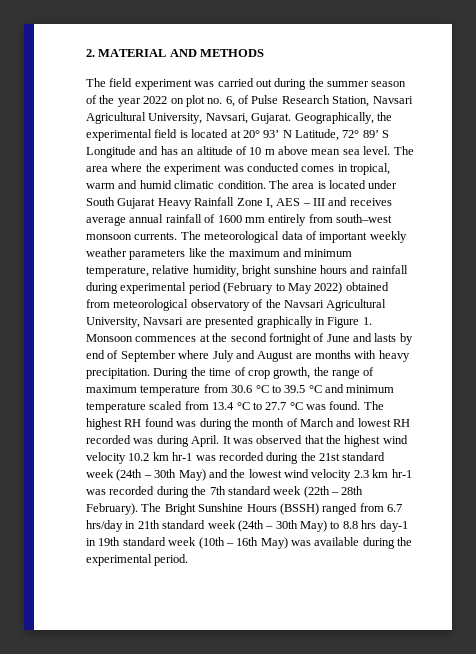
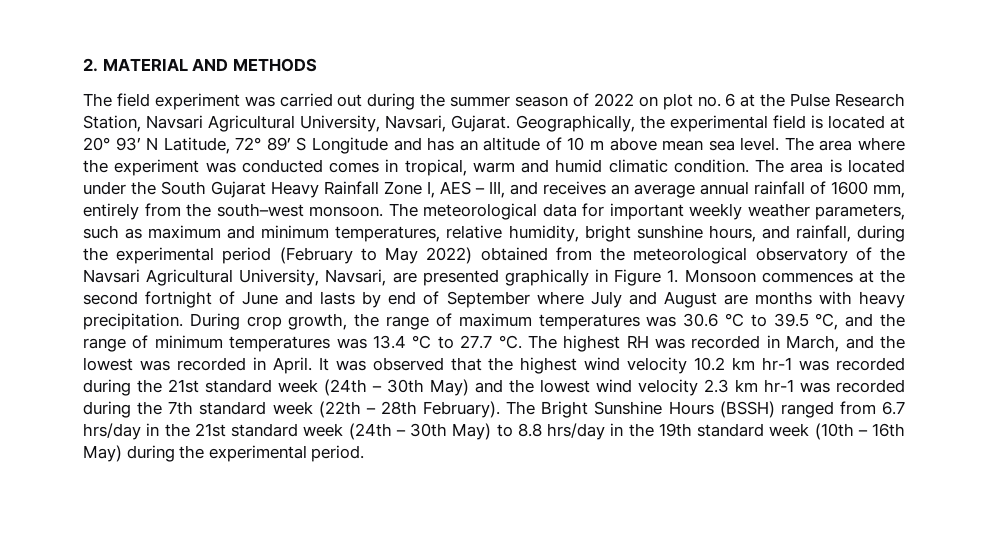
- The field experiment was carried out during the summer season of the year 2022 on plot no. 6, of Pulse Research Station, Navsari Agricultural University, Navsari, Gujarat.
+ The field experiment was carried out during the summer season of 2022 on plot no. 6 at the Pulse Research Station, Navsari Agricultural University, Navsari, Gujarat.
- The area is located under South Gujarat Heavy Rainfall Zone I, AES – III and receives average annual rainfall of 1600 mm entirely from south–west monsoon currents.
+ The area is located under the South Gujarat Heavy Rainfall Zone I, AES – III, and receives an average annual rainfall of 1600 mm, entirely from the south–west monsoon.
- The meteorological data of important weekly weather parameters like the maximum and minimum temperature, relative humidity, bright sunshine hours and rainfall during experimental period (February to May 2022) obtained from meteorological observatory of the Navsari Agricultural University, Navsari are presented graphically in Figure 1. Monsoon commences at the second fortnight of June and lasts by end of September where July and August are months with heavy precipitation.
+ The meteorological data for important weekly weather parameters, such as maximum and minimum temperatures, relative humidity, bright sunshine hours, and rainfall, during the experimental period (February to May 2022) obtained from the meteorological observatory of the Navsari Agricultural University, Navsari, are presented graphically in Figure 1. Monsoon commences at the second fortnight of June and lasts by end of September where July and August are months with heavy precipitation.
- During the time of crop growth, the range of maximum temperature from 30.6 °C to 39.5 °C and minimum temperature scaled from 13.4 °C to 27.7 °C was found. The highest RH found was during the month of March and lowest RH recorded was during April.
+ During crop growth, the range of maximum temperatures was 30.6 °C to 39.5 °C, and the range of minimum temperatures was 13.4 °C to 27.7 °C. The highest RH was recorded in March, and the lowest was recorded in April.
- The Bright Sunshine Hours (BSSH) ranged from 6.7 hrs/day in 21th standard week (24th – 30th May) to 8.8 hrs day-1 in 19th standard week (10th – 16th May) was available during the experimental period.
+ The Bright Sunshine Hours (BSSH) ranged from 6.7 hrs/day in the 21st standard week (24th – 30th May) to 8.8 hrs/day in the 19th standard week (10th – 16th May) during the experimental period.

